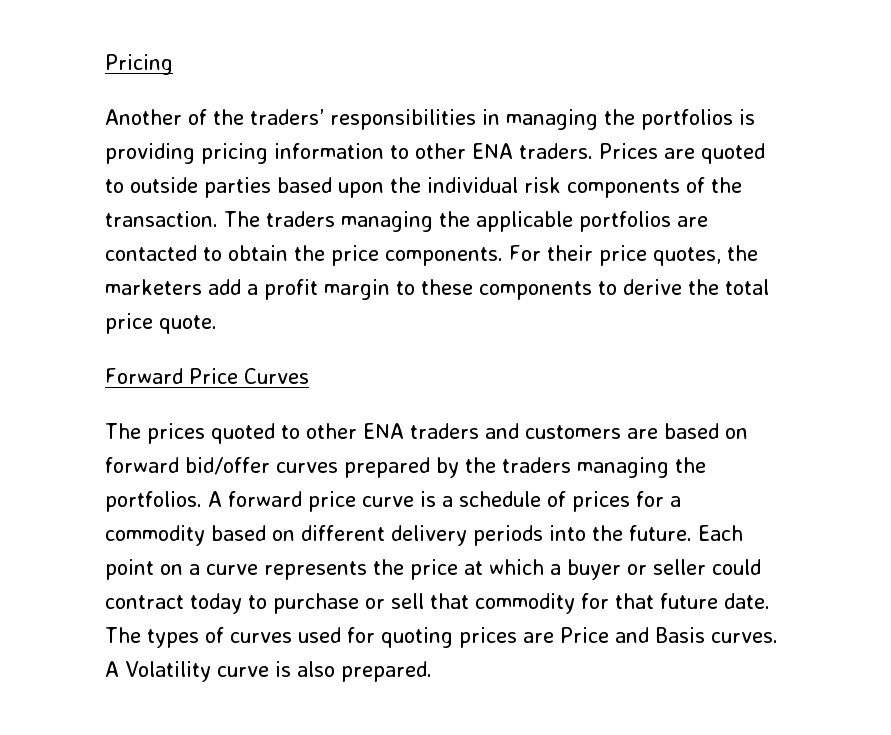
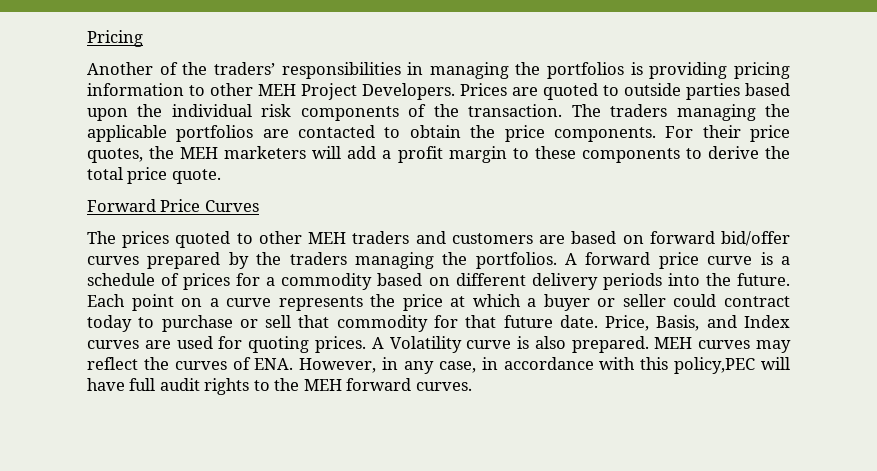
- Another of the traders’ responsibilities in managing the portfolios is providing pricing information to other ENA traders.
+ Another of the traders’ responsibilities in managing the portfolios is providing pricing information to other MEH Project Developers.
- For their price quotes, the marketers add a profit margin to these components to derive the total price quote.
+ For their price quotes, the MEH marketers will add a profit margin to these components to derive the total price quote.
- The prices quoted to other ENA traders and customers are based on forward bid/offer curves prepared by the traders managing the portfolios.
+ The prices quoted to other MEH traders and customers are based on forward bid/offer curves prepared by the traders managing the portfolios.
- The types of curves used for quoting prices are Price and Basis curves.
+ Price, Basis, and Index curves are used for quoting prices.
+ MEH curves may reflect the curves of ENA. However, in any case, in accordance with this policy,PEC will have full audit rights to the MEH forward curves.

